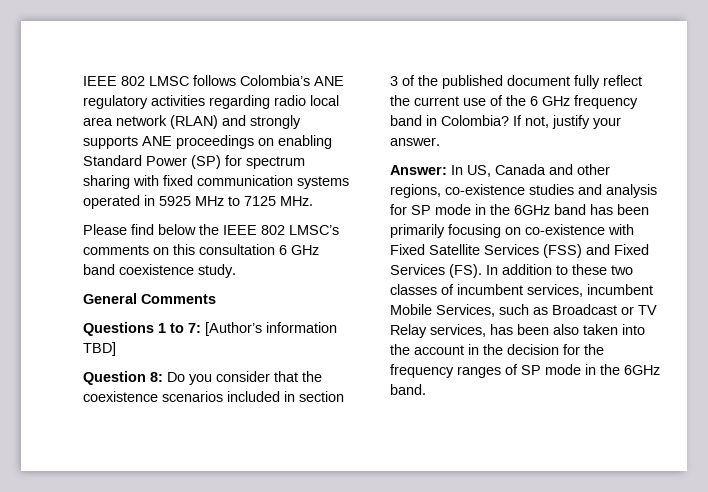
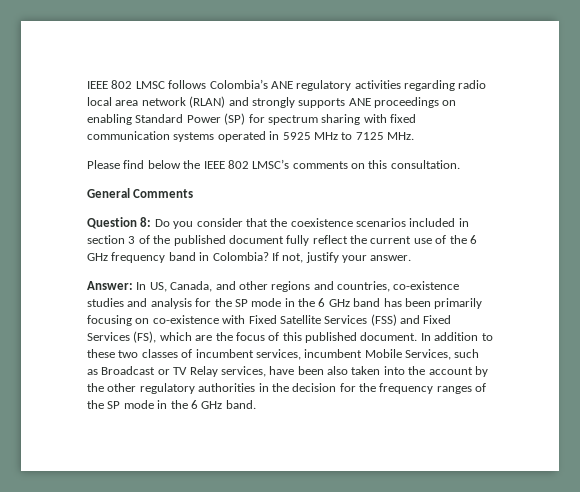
- Please find below the IEEE 802 LMSC’s comments on this consultation 6 GHz band coexistence study.
+ Please find below the IEEE 802 LMSC’s comments on this consultation.
  General Comments
- Questions 1 to 7: [Author’s information TBD]
- Answer: In US, Canada and other regions, co-existence studies and analysis for SP mode in the 6GHz band has been primarily focusing on co-existence with Fixed Satellite Services (FSS) and Fixed Services (FS). In addition to these two classes of incumbent services, incumbent Mobile Services, such as Broadcast or TV Relay services, has been also taken into the account in the decision for the frequency ranges of SP mode in the 6GHz band.
+ Answer: In US, Canada, and other regions and countries, co-existence studies and analysis for the SP mode in the 6 GHz band has been primarily focusing on co-existence with Fixed Satellite Services (FSS) and Fixed Services (FS), which are the focus of this published document. In addition to these two classes of incumbent services, incumbent Mobile Services, such as Broadcast or TV Relay services, have been also taken into the account by the other regulatory authorities in the decision for the frequency ranges of the SP mode in the 6 GHz band.

